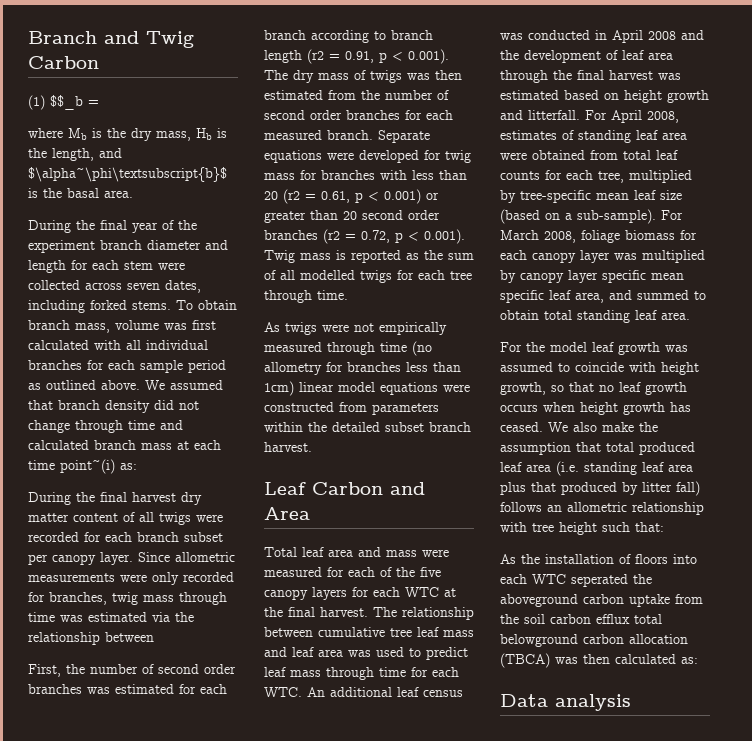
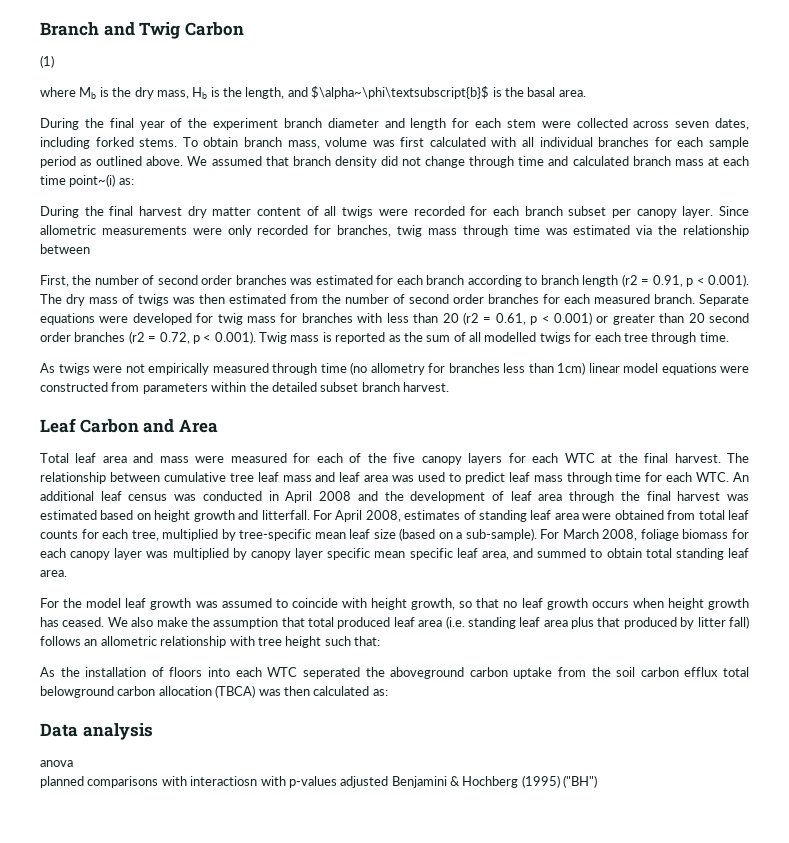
- (1) $$_b =
+ (1)
+ anova
+ planned comparisons with interactiosn with p-values adjusted Benjamini & Hochberg (1995) ("BH")

